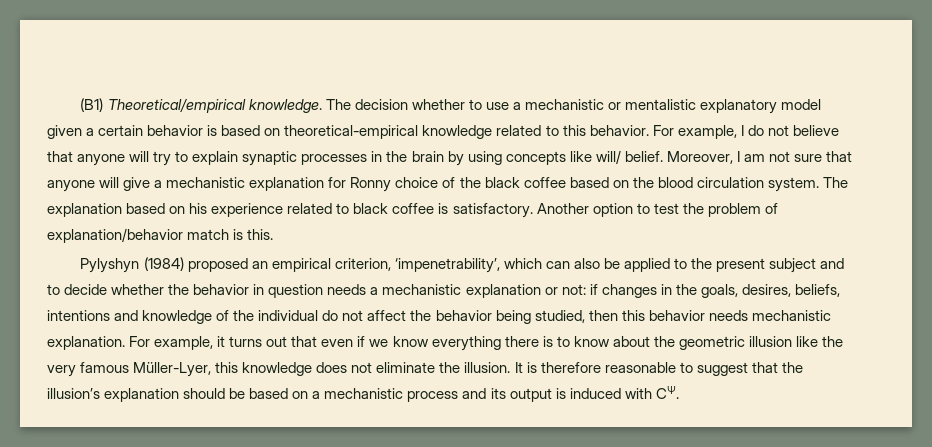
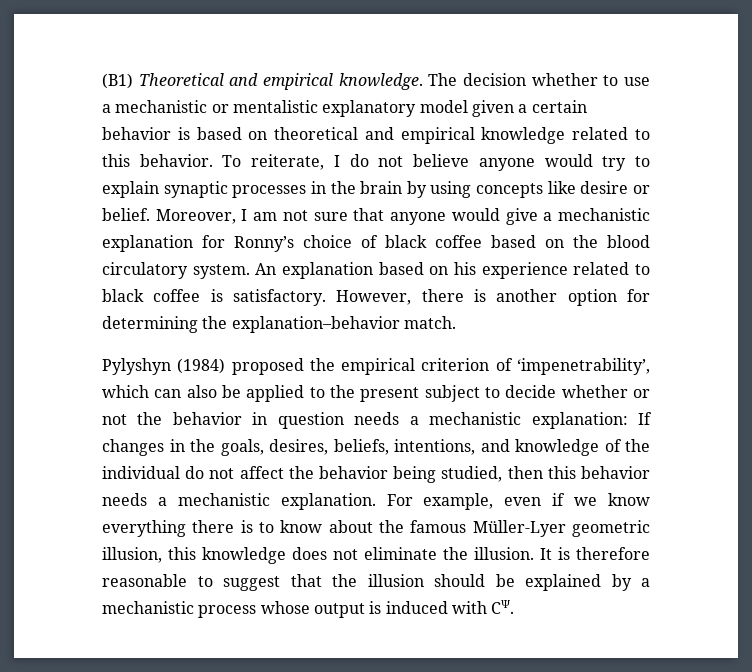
- (B1) Theoretical/empirical knowledge.
+ (B1) Theoretical and empirical knowledge.
- The decision whether to use a mechanistic or mentalistic explanatory model given a certain behavior is based on theoretical-empirical knowledge related to this behavior.
+ The decision whether to use a mechanistic or mentalistic explanatory model given a certain behavior is based on theoretical and empirical knowledge related to this behavior.
- For example, I do not believe that anyone will try to explain synaptic processes in the brain by using concepts like will/ belief.
+ To reiterate, I do not believe anyone would try to explain synaptic processes in the brain by using concepts like desire or belief.
- Moreover, I am not sure that anyone will give a mechanistic explanation for Ronny choice of the black coffee based on the blood circulation system. The explanation based on his experience related to black coffee is satisfactory.
+ Moreover, I am not sure that anyone would give a mechanistic explanation for Ronny’s choice of black coffee based on the blood circulatory system. An explanation based on his experience related to black coffee is satisfactory.
- Another option to test the problem of explanation/behavior match is this.
+ However, there is another option for determining the explanation–behavior match.
- Pylyshyn (1984) proposed an empirical criterion, ‘impenetrability’, which can also be applied to the present subject and to decide whether the behavior in question needs a mechanistic explanation or not: if changes in the goals, desires, beliefs, intentions and knowledge of the individual do not affect the behavior being studied, then this behavior needs mechanistic explanation.
+ Pylyshyn (1984) proposed the empirical criterion of ‘impenetrability’, which can also be applied to the present subject to decide whether or not the behavior in question needs a mechanistic explanation: If changes in the goals, desires, beliefs, intentions, and knowledge of the individual do not affect the behavior being studied, then this behavior needs a mechanistic explanation.
- For example, it turns out that even if we know everything there is to know about the geometric illusion like the very famous Müller-Lyer, this knowledge does not eliminate the illusion.
+ For example, even if we know everything there is to know about the famous Müller-Lyer geometric illusion, this knowledge does not eliminate the illusion.
- It is therefore reasonable to suggest that the illusion’s explanation should be based on a mechanistic process and its output is induced with CΨ.
+ It is therefore reasonable to suggest that the illusion should be explained by a mechanistic process whose output is induced with CΨ.

